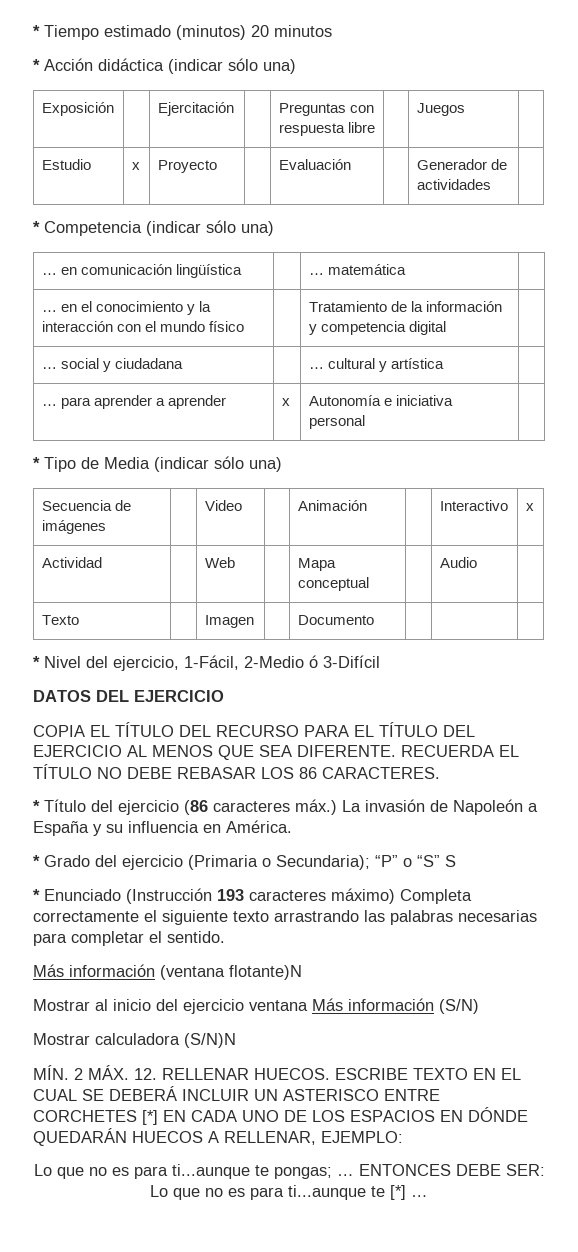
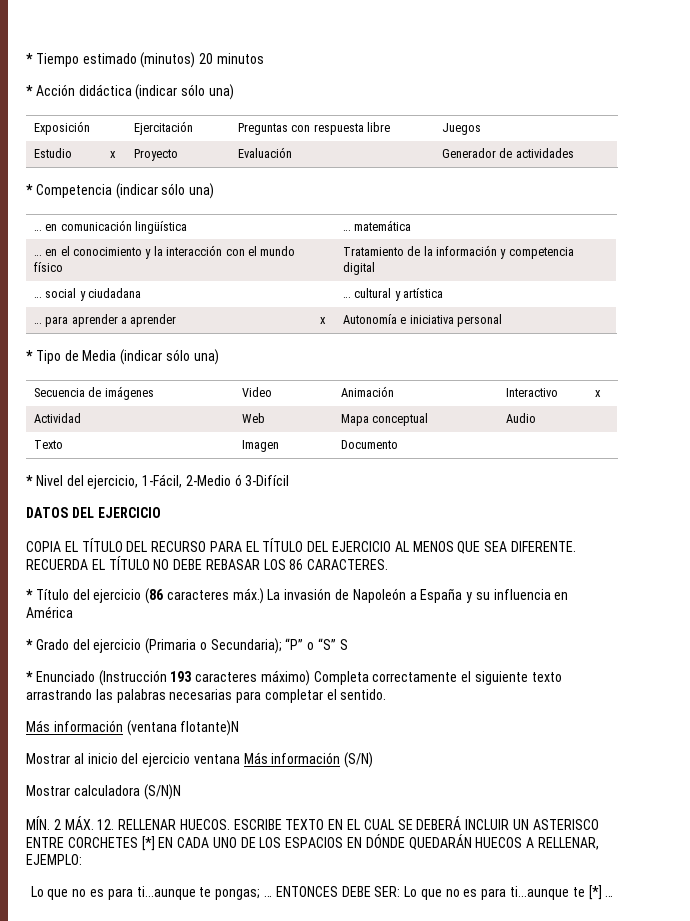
- La invasión de Napoleón a España y su influencia en América.
+ La invasión de Napoleón a España y su influencia en América

